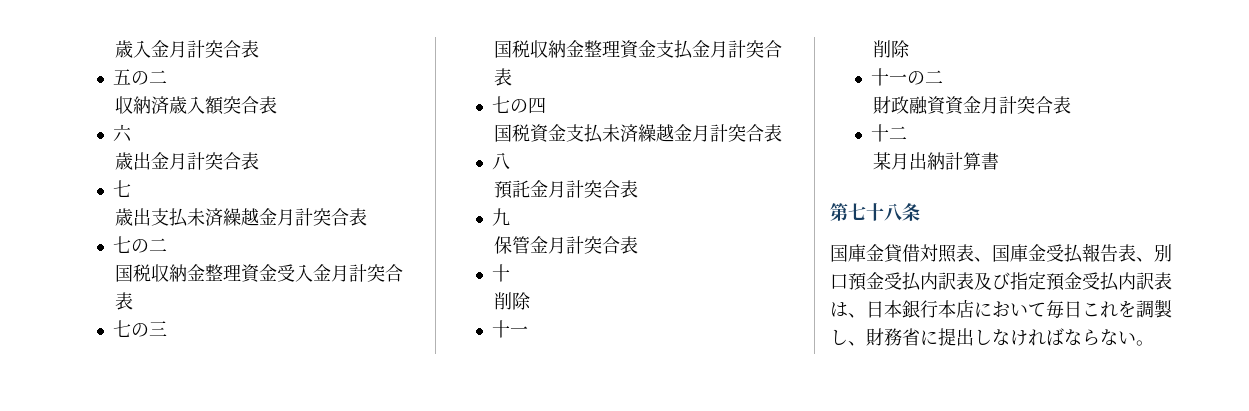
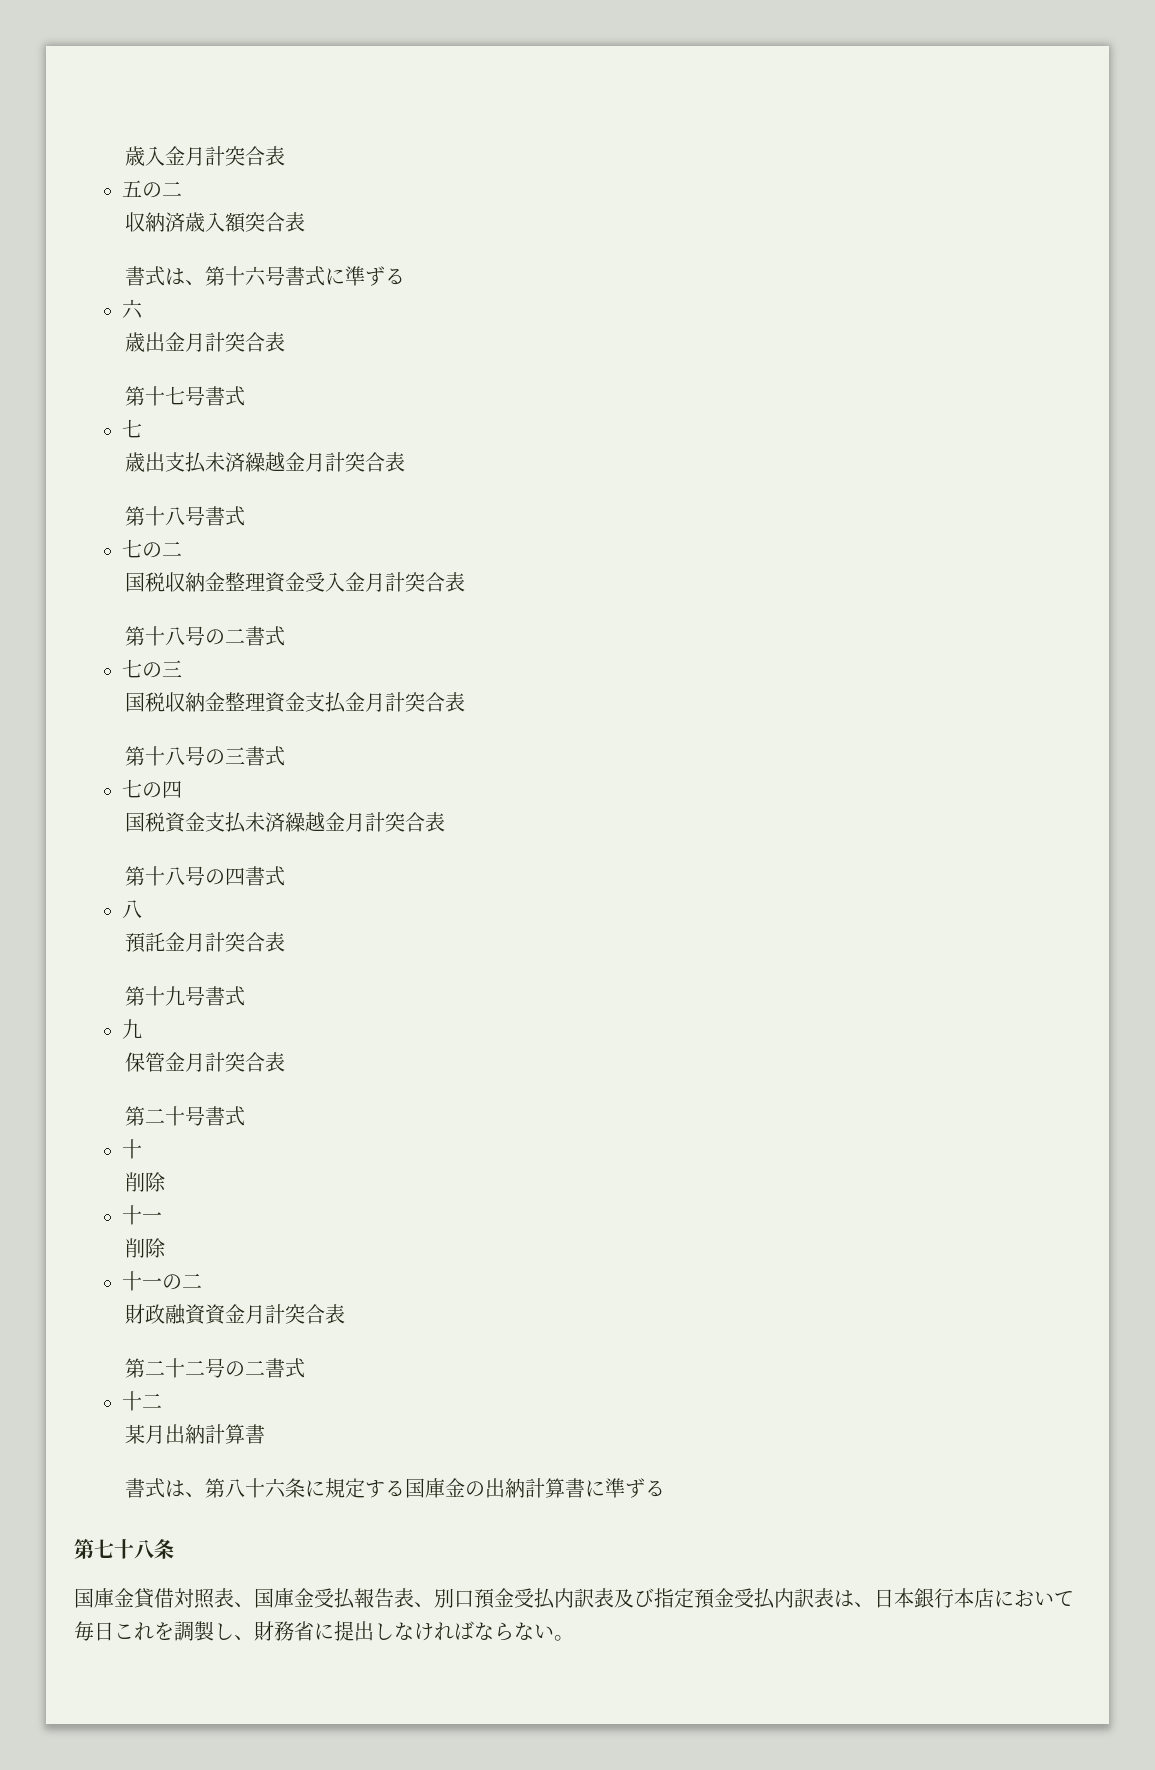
+ 書式は、第十六号書式に準ずる
+ 第十七号書式
+ 第十八号書式
+ 第十八号の二書式
+ 第十八号の三書式
+ 第十八号の四書式
+ 第十九号書式
+ 第二十号書式
+ 第二十二号の二書式
+ 書式は、第八十六条に規定する国庫金の出納計算書に準ずる

